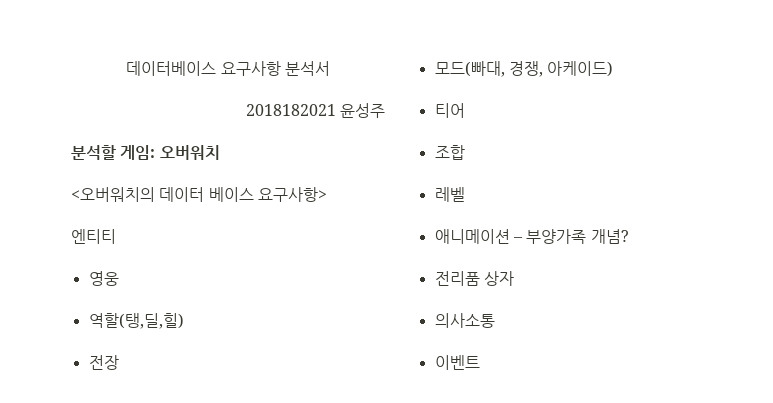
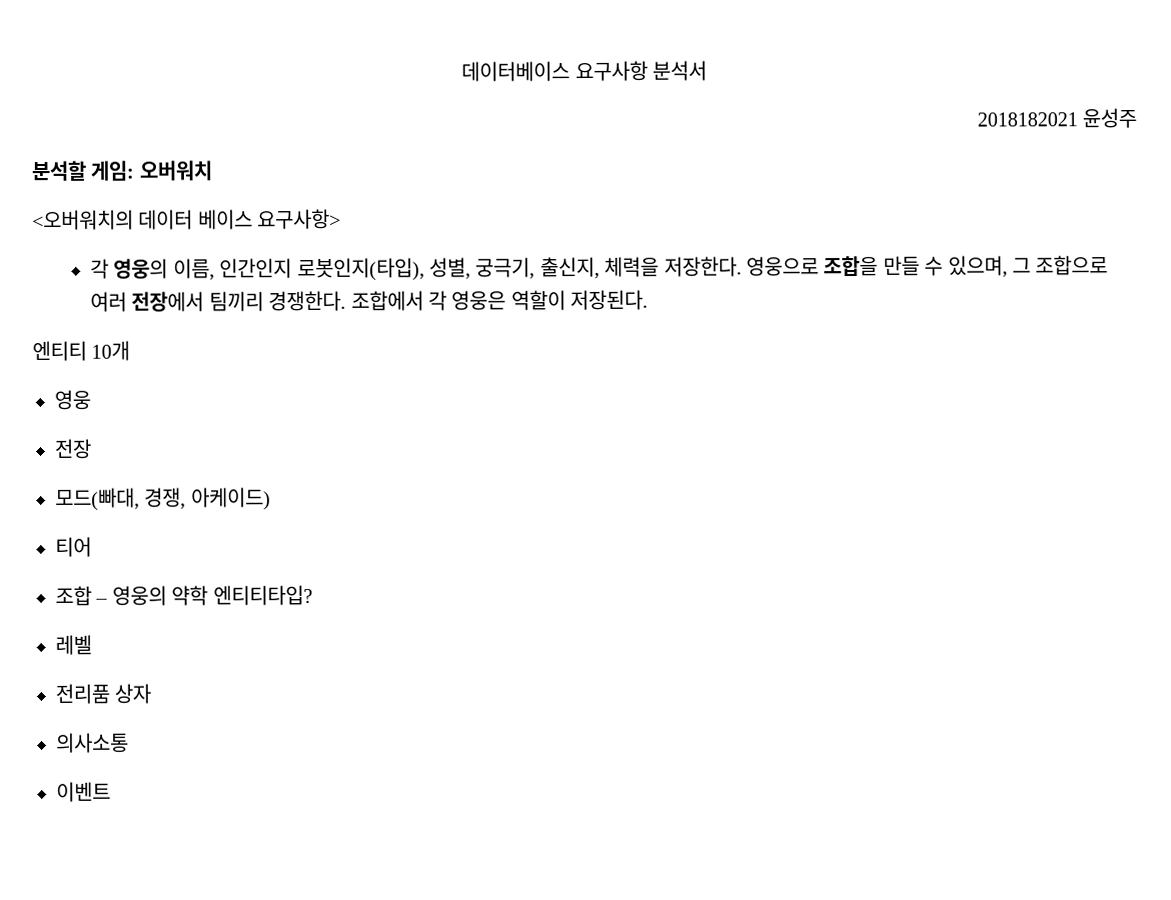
+ 각 영웅의 이름, 인간인지 로봇인지(타입), 성별, 궁극기, 출신지, 체력을 저장한다. 영웅으로 조합을 만들 수 있으며, 그 조합으로 여러 전장에서 팀끼리 경쟁한다. 조합에서 각 영웅은 역할이 저장된다.
- 엔티티
+ 엔티티 10개
- 역할(탱,딜,힐)
- 조합
+ 조합 – 영웅의 약학 엔티티타입?
  레벨
- 애니메이션 – 부양가족 개념?

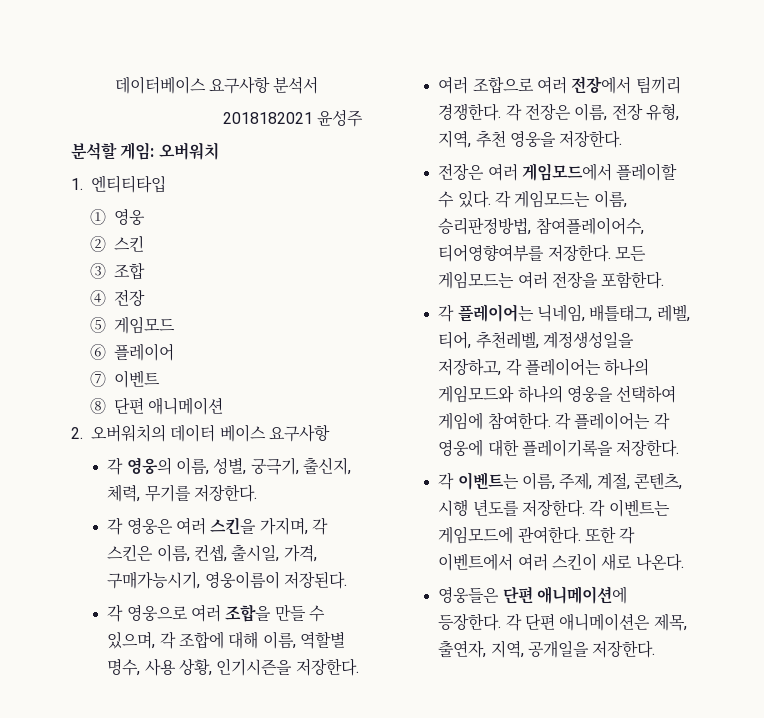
- <오버워치의 데이터 베이스 요구사항>
+ 1. 엔티티타입
+ ① 영웅
+ ② 스킨
+ ③ 조합
+ ④ 전장
+ ⑤ 게임모드
+ ⑥ 플레이어
+ ⑦ 이벤트
+ ⑧ 단편 애니메이션
+ 2. 오버워치의 데이터 베이스 요구사항
- 각 영웅의 이름, 인간인지 로봇인지(타입), 성별, 궁극기, 출신지, 체력을 저장한다. 영웅으로 조합을 만들 수 있으며, 그 조합으로 여러 전장에서 팀끼리 경쟁한다.
+ 각 영웅의 이름, 성별, 궁극기, 출신지, 체력, 무기를 저장한다.
+ 각 영웅은 여러 스킨을 가지며, 각 스킨은 이름, 컨셉, 출시일, 가격, 구매가능시기, 영웅이름이 저장된다.
+ 각 영웅으로 여러 조합을 만들 수 있으며, 각 조합에 대해 이름, 역할별 명수, 사용 상황, 인기시즌을 저장한다.
+ 여러 조합으로 여러 전장에서 팀끼리 경쟁한다.
- 조합에서 각 영웅은 역할이 저장된다.
- 엔티티 10개
- 영웅
- 전장
- 모드(빠대, 경쟁, 아케이드)
- 티어
- 조합 – 영웅의 약학 엔티티타입?
- 레벨
- 전리품 상자
- 의사소통
- 이벤트
+ 각 전장은 이름, 전장 유형, 지역, 추천 영웅을 저장한다.
+ 전장은 여러 게임모드에서 플레이할 수 있다. 각 게임모드는 이름, 승리판정방법, 참여플레이어수, 티어영향여부를 저장한다. 모든 게임모드는 여러 전장을 포함한다.
+ 각 플레이어는 닉네임, 배틀태그, 레벨, 티어, 추천레벨, 계정생성일을 저장하고, 각 플레이어는 하나의 게임모드와 하나의 영웅을 선택하여 게임에 참여한다. 각 플레이어는 각 영웅에 대한 플레이기록을 저장한다.
+ 각 이벤트는 이름, 주제, 계절, 콘텐츠, 시행 년도를 저장한다. 각 이벤트는 게임모드에 관여한다. 또한 각 이벤트에서 여러 스킨이 새로 나온다.
+ 영웅들은 단편 애니메이션에 등장한다. 각 단편 애니메이션은 제목, 출연자, 지역, 공개일을 저장한다.

